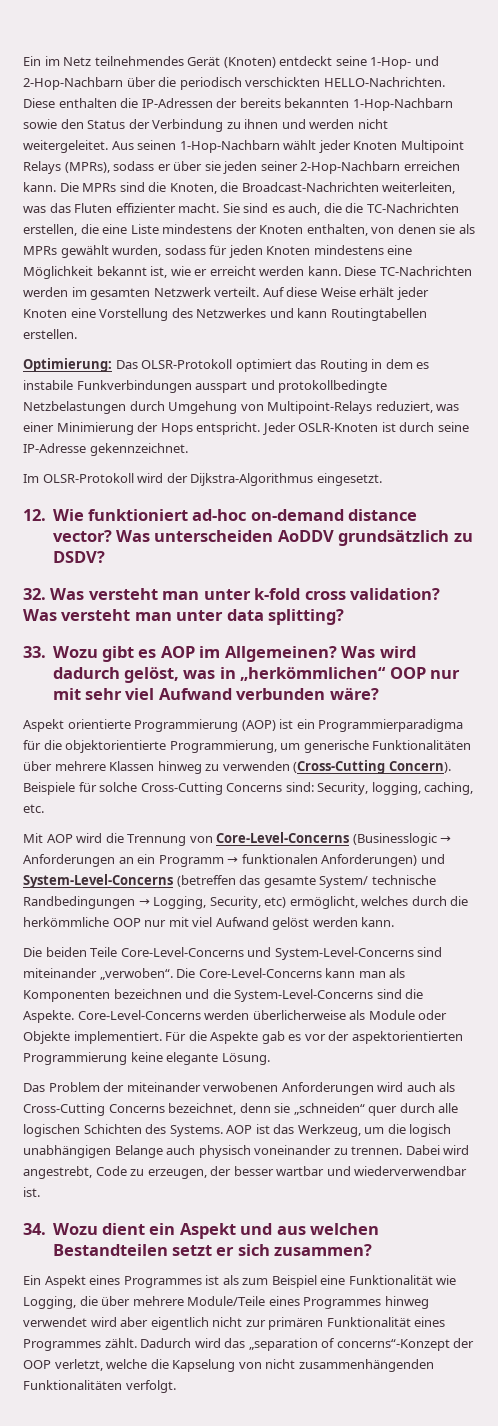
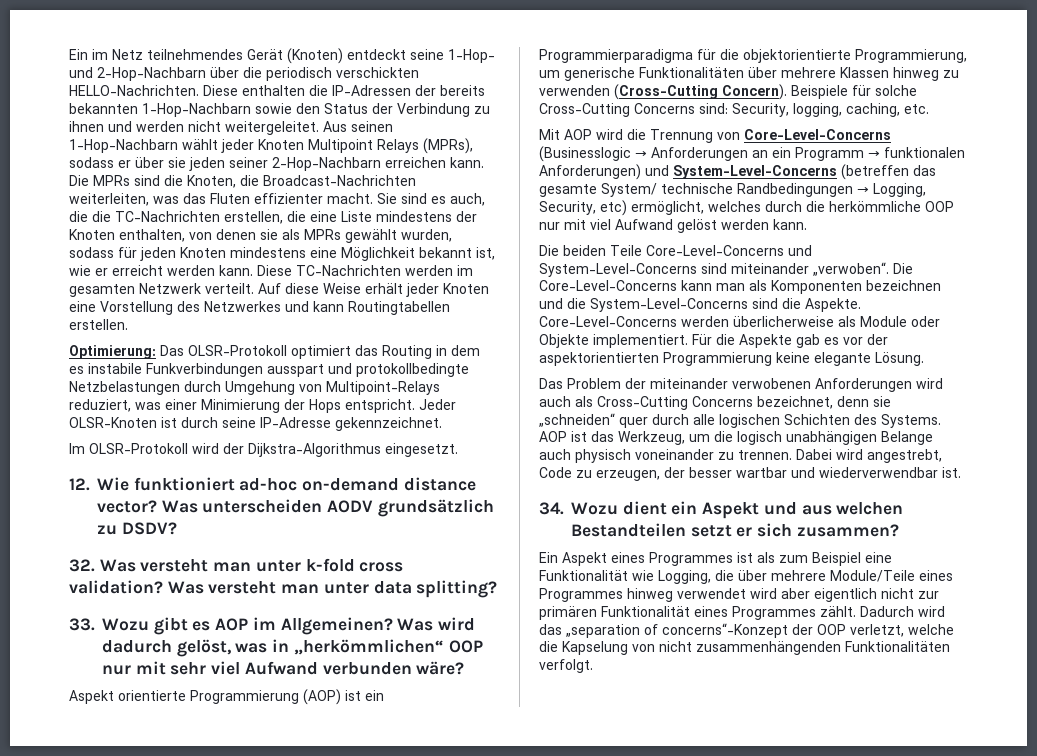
- Jeder OSLR-Knoten ist durch seine IP-Adresse gekennzeichnet.
+ Jeder OLSR-Knoten ist durch seine IP-Adresse gekennzeichnet.
- Was unterscheiden AoDDV grundsätzlich zu DSDV?
+ Was unterscheiden AODV grundsätzlich zu DSDV?

